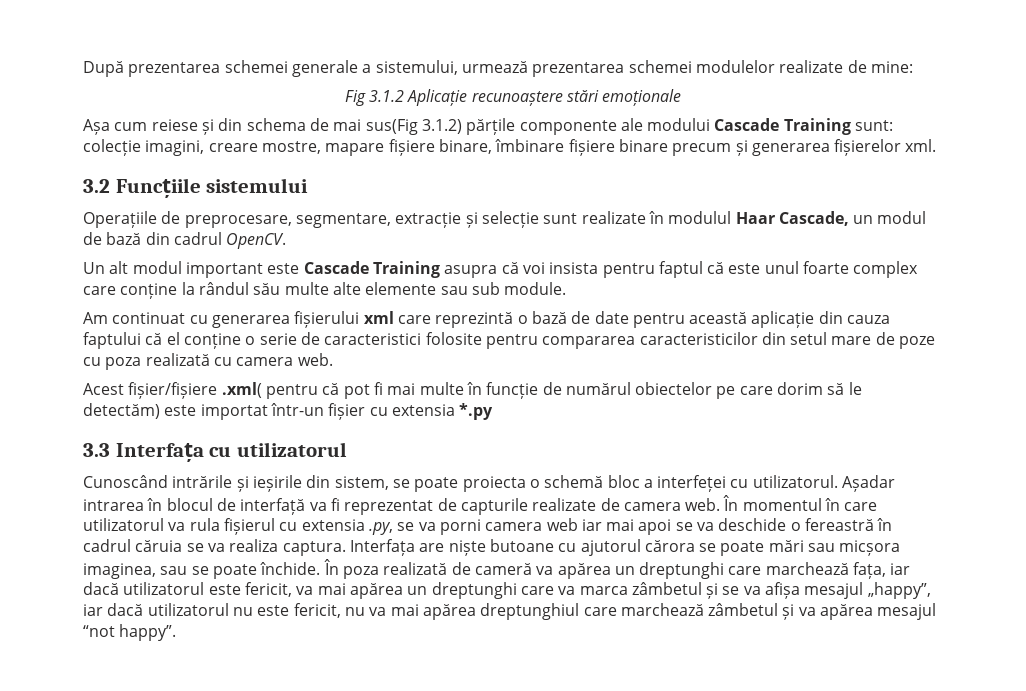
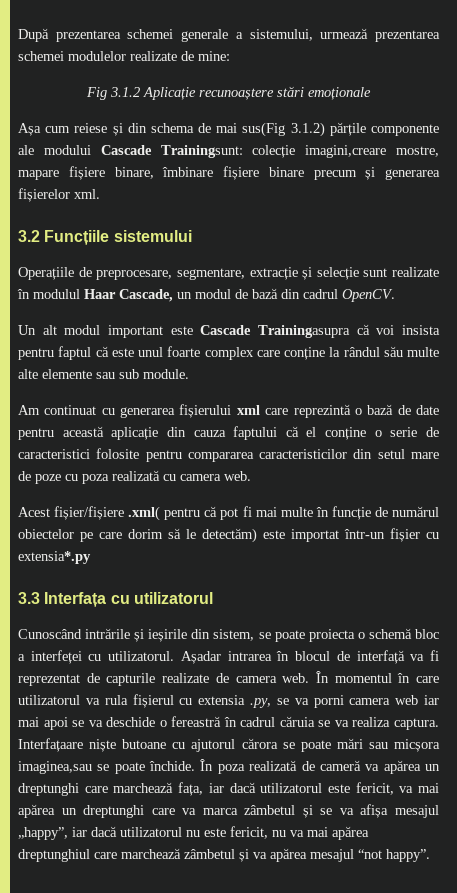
- Așa cum reiese și din schema de mai sus(Fig 3.1.2) părțile componente ale modului Cascade Training sunt: colecție imagini, creare mostre, mapare fișiere binare, îmbinare fișiere binare precum și generarea fișierelor xml.
+ Așa cum reiese și din schema de mai sus(Fig 3.1.2) părțile componente ale modului Cascade Trainingsunt: colecție imagini,creare mostre, mapare fișiere binare, îmbinare fișiere binare precum și generarea fișierelor xml.
- Un alt modul important este Cascade Training asupra că voi insista pentru faptul că este unul foarte complex care conține la rândul său multe alte elemente sau sub module.
+ Un alt modul important este Cascade Trainingasupra că voi insista pentru faptul că este unul foarte complex care conține la rândul său multe alte elemente sau sub module.
- Acest fișier/fișiere .xml( pentru că pot fi mai multe în funcție de numărul obiectelor pe care dorim să le detectăm) este importat într-un fișier cu extensia *.py
+ Acest fișier/fișiere .xml( pentru că pot fi mai multe în funcție de numărul obiectelor pe care dorim să le detectăm) este importat într-un fișier cu extensia*.py
- Interfața are niște butoane cu ajutorul cărora se poate mări sau micșora imaginea, sau se poate închide.
+ Interfațaare niște butoane cu ajutorul cărora se poate mări sau micșora imaginea,sau se poate închide.

